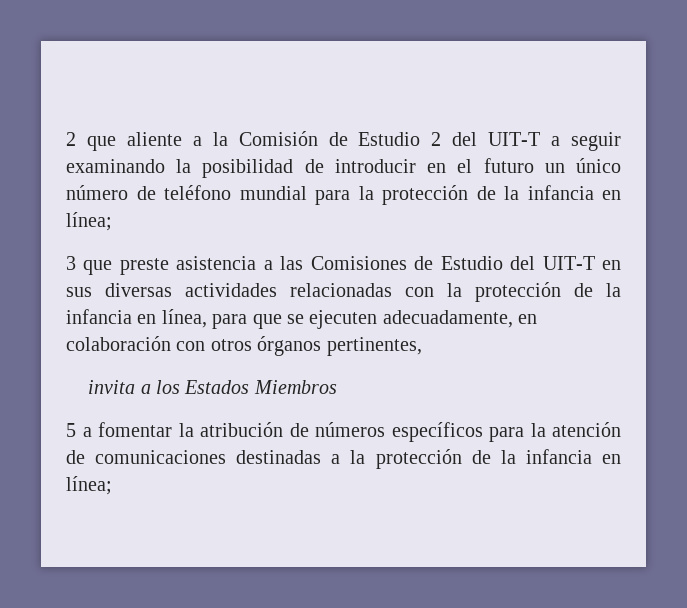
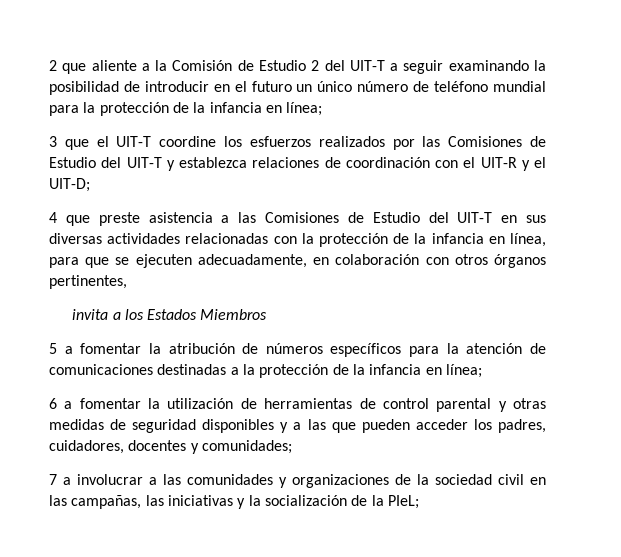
- 3 que preste asistencia a las Comisiones de Estudio del UIT-T en sus diversas actividades relacionadas con la protección de la infancia en línea, para que se ejecuten adecuadamente, en colaboración con otros órganos pertinentes,
+ 3 que el UIT-T coordine los esfuerzos realizados por las Comisiones de Estudio del UIT-T y establezca relaciones de coordinación con el UIT-R y el UIT-D;
+ 4 que preste asistencia a las Comisiones de Estudio del UIT-T en sus diversas actividades relacionadas con la protección de la infancia en línea, para que se ejecuten adecuadamente, en colaboración con otros órganos pertinentes,
+ 6 a fomentar la utilización de herramientas de control parental y otras medidas de seguridad disponibles y a las que pueden acceder los padres, cuidadores, docentes y comunidades;
+ 7 a involucrar a las comunidades y organizaciones de la sociedad civil en las campañas, las iniciativas y la socialización de la PIeL;

